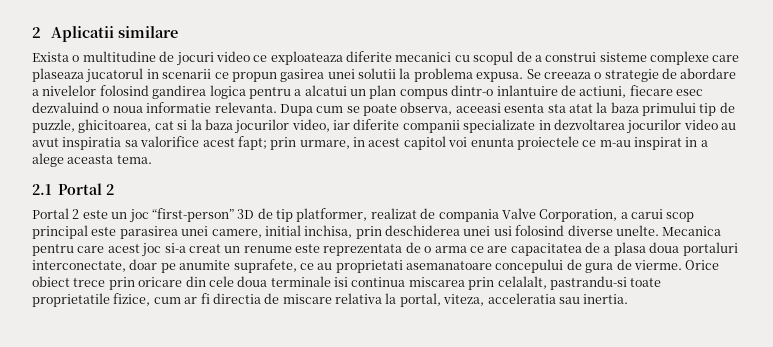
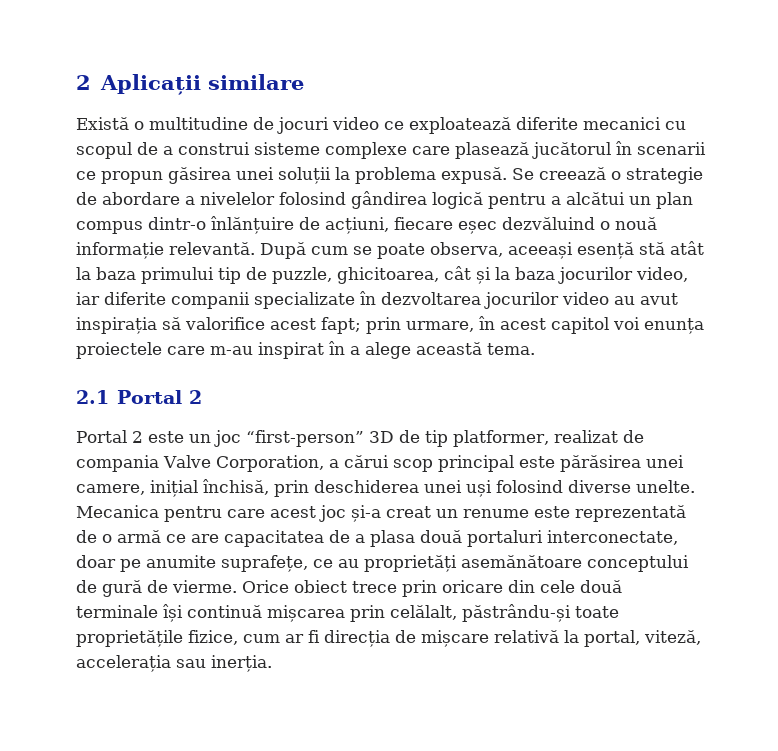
- 2 Aplicatii similare
+ 2 Aplicații similare
- Exista o multitudine de jocuri video ce exploateaza diferite mecanici cu scopul de a construi sisteme complexe care plaseaza jucatorul in scenarii ce propun gasirea unei solutii la problema expusa. Se creeaza o strategie de abordare a nivelelor folosind gandirea logica pentru a alcatui un plan compus dintr-o inlantuire de actiuni, fiecare esec dezvaluind o noua informatie relevanta. Dupa cum se poate observa, aceeasi esenta sta atat la baza primului tip de puzzle, ghicitoarea, cat si la baza jocurilor video, iar diferite companii specializate in dezvoltarea jocurilor video au avut inspiratia sa valorifice acest fapt;
+ Există o multitudine de jocuri video ce exploatează diferite mecanici cu scopul de a construi sisteme complexe care plasează jucătorul în scenarii ce propun găsirea unei soluții la problema expusă. Se creează o strategie de abordare a nivelelor folosind gândirea logică pentru a alcătui un plan compus dintr-o înlănțuire de acțiuni, fiecare eșec dezvăluind o nouă informație relevantă. După cum se poate observa, aceeași esență stă atât la baza primului tip de puzzle, ghicitoarea, cât și la baza jocurilor video, iar diferite companii specializate în dezvoltarea jocurilor video au avut inspirația să valorifice acest fapt;
- prin urmare, in acest capitol voi enunta proiectele ce m-au inspirat in a alege aceasta tema.
+ prin urmare, în acest capitol voi enunța proiectele care m-au inspirat în a alege această tema.
- Portal 2 este un joc “first-person” 3D de tip platformer, realizat de compania Valve Corporation, a carui scop principal este parasirea unei camere, initial inchisa, prin deschiderea unei usi folosind diverse unelte.
+ Portal 2 este un joc “first-person” 3D de tip platformer, realizat de compania Valve Corporation, a cărui scop principal este părăsirea unei camere, inițial închisă, prin deschiderea unei uși folosind diverse unelte.
- Mecanica pentru care acest joc si-a creat un renume este reprezentata de o arma ce are capacitatea de a plasa doua portaluri interconectate, doar pe anumite suprafete, ce au proprietati asemanatoare concepului de gura de vierme.
+ Mecanica pentru care acest joc și-a creat un renume este reprezentată de o armă ce are capacitatea de a plasa două portaluri interconectate, doar pe anumite suprafețe, ce au proprietăți asemănătoare conceptului de gură de vierme.
- Orice obiect trece prin oricare din cele doua terminale isi continua miscarea prin celalalt, pastrandu-si toate proprietatile fizice, cum ar fi directia de miscare relativa la portal, viteza, acceleratia sau inertia.
+ Orice obiect trece prin oricare din cele două terminale își continuă mișcarea prin celălalt, păstrându-și toate proprietățile fizice, cum ar fi direcția de mișcare relativă la portal, viteză, accelerația sau inerția.

